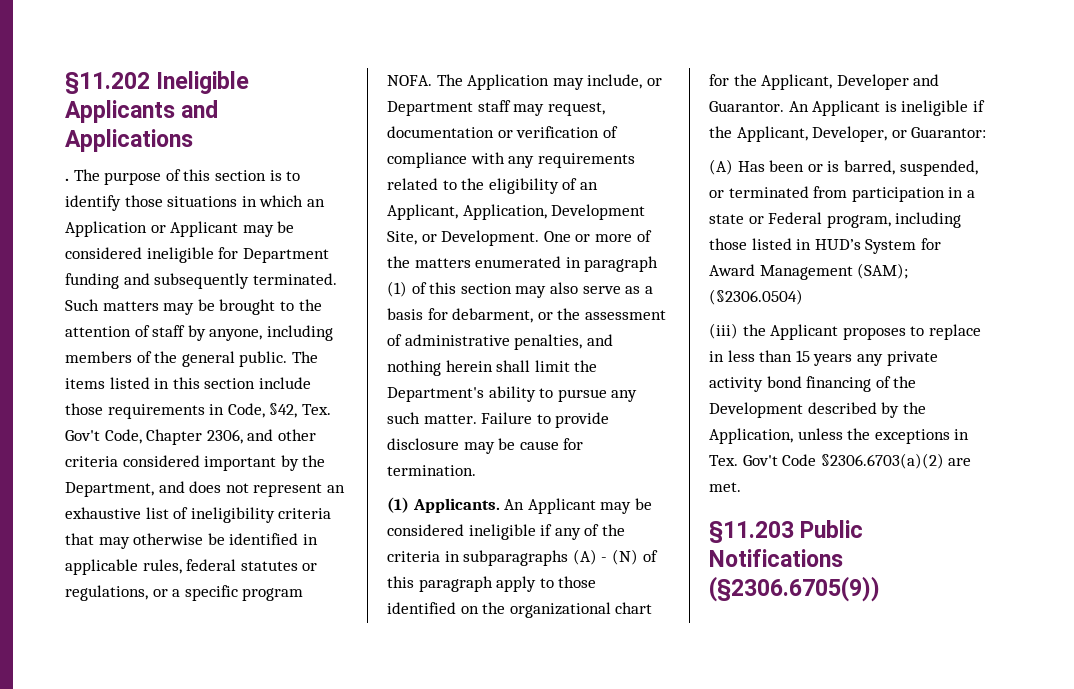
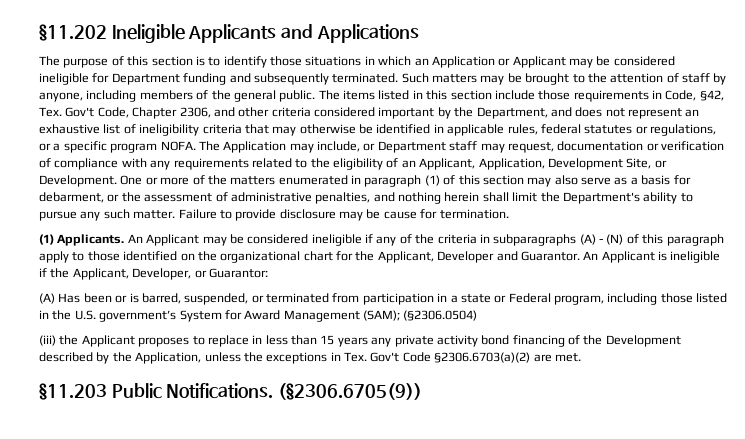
- .
- (A) Has been or is barred, suspended, or terminated from participation in a state or Federal program, including those listed in HUD’s System for Award Management (SAM); (§2306.0504)
+ (A) Has been or is barred, suspended, or terminated from participation in a state or Federal program, including those listed in the U.S. government’s System for Award Management (SAM); (§2306.0504)
- §11.203 Public Notifications (§2306.6705(9))
+ §11.203 Public Notifications. (§2306.6705(9))

